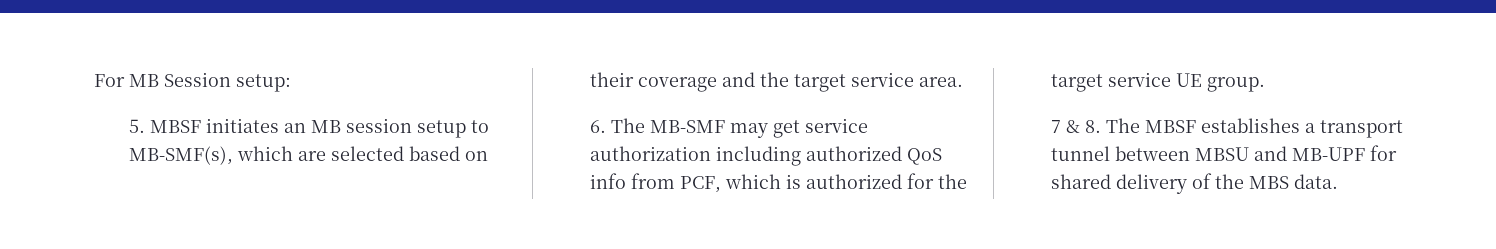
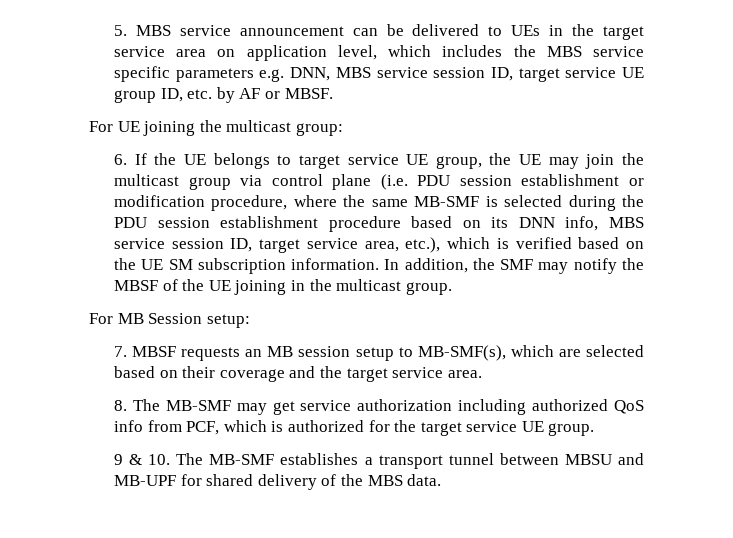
+ 5. MBS service announcement can be delivered to UEs in the target service area on application level, which includes the MBS service specific parameters e.g. DNN, MBS service session ID, target service UE group ID, etc. by AF or MBSF.
+ For UE joining the multicast group:
+ 6. If the UE belongs to target service UE group, the UE may join the multicast group via control plane (i.e. PDU session establishment or modification procedure, where the same MB-SMF is selected during the PDU session establishment procedure based on its DNN info, MBS service session ID, target service area, etc.), which is verified based on the UE SM subscription information. In addition, the SMF may notify the MBSF of the UE joining in the multicast group.
- 5. MBSF initiates an MB session setup to MB-SMF(s), which are selected based on their coverage and the target service area.
+ 7. MBSF requests an MB session setup to MB-SMF(s), which are selected based on their coverage and the target service area.
- 6. The MB-SMF may get service authorization including authorized QoS info from PCF, which is authorized for the target service UE group.
+ 8. The MB-SMF may get service authorization including authorized QoS info from PCF, which is authorized for the target service UE group.
- 7 & 8. The MBSF establishes a transport tunnel between MBSU and MB-UPF for shared delivery of the MBS data.
+ 9 & 10. The MB-SMF establishes a transport tunnel between MBSU and MB-UPF for shared delivery of the MBS data.

